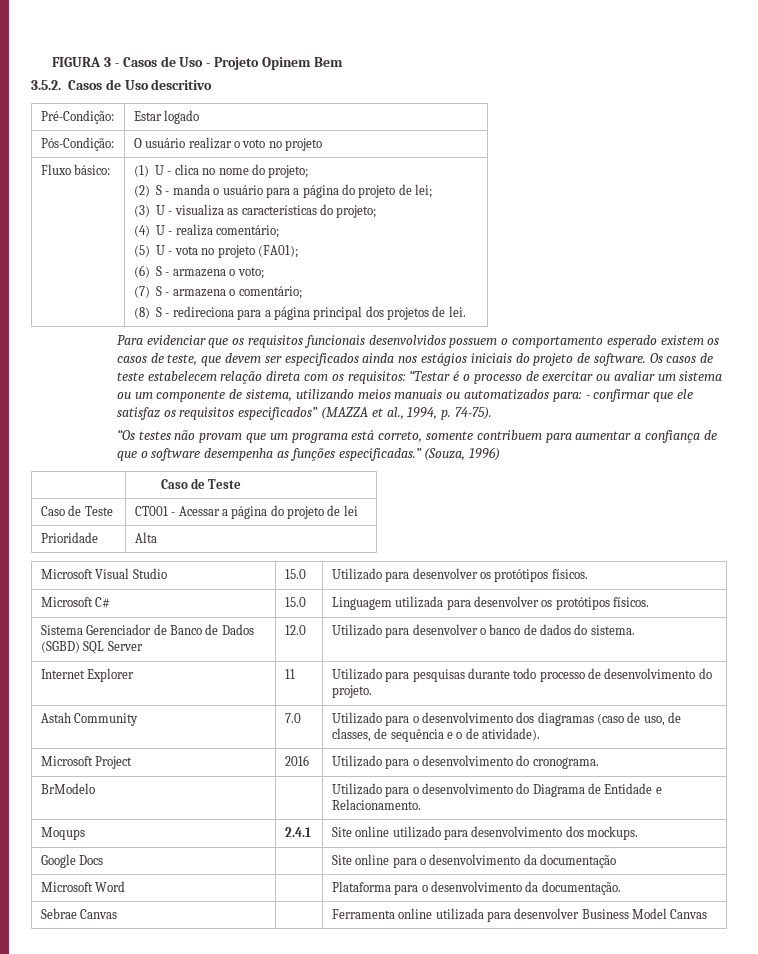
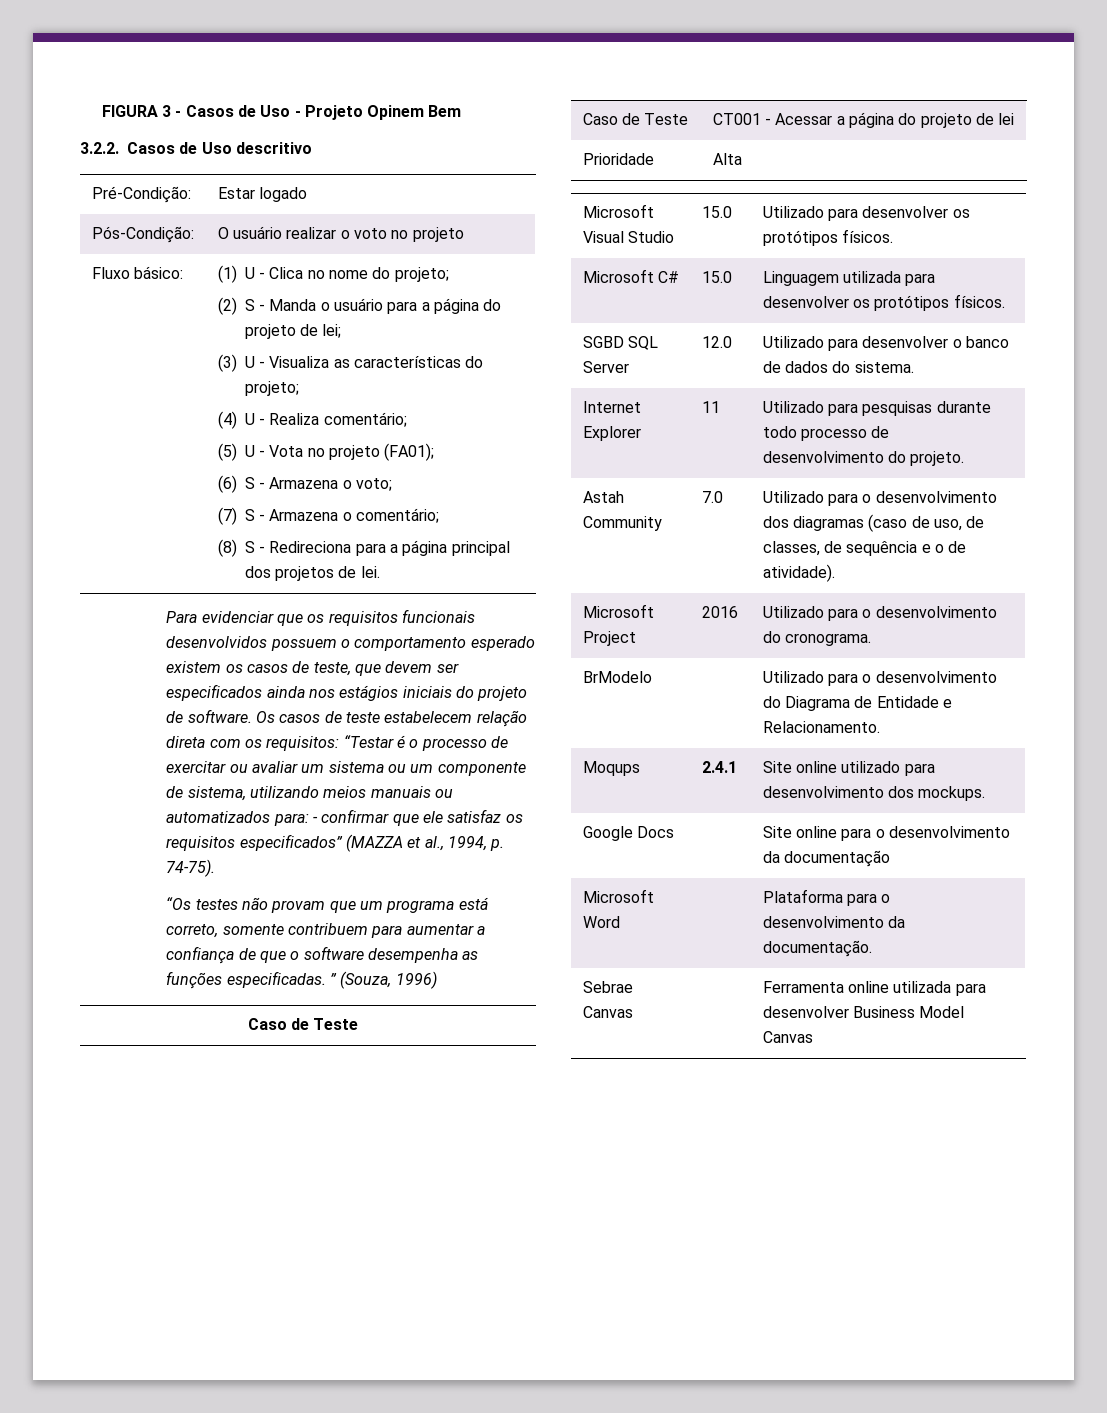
- 3.5.2. Casos de Uso descritivo
+ 3.2.2. Casos de Uso descritivo
- (1) U - clica no nome do projeto;
+ (1) U - Clica no nome do projeto;
- (2) S - manda o usuário para a página do projeto de lei;
+ (2) S - Manda o usuário para a página do projeto de lei;
- (3) U - visualiza as características do projeto;
+ (3) U - Visualiza as características do projeto;
- (4) U - realiza comentário;
+ (4) U - Realiza comentário;
- (5) U - vota no projeto (FA01);
+ (5) U - Vota no projeto (FA01);
- (6) S - armazena o voto;
+ (6) S - Armazena o voto;
- (7) S - armazena o comentário;
+ (7) S - Armazena o comentário;
- (8) S - redireciona para a página principal dos projetos de lei.
+ (8) S - Redireciona para a página principal dos projetos de lei.
- “Os testes não provam que um programa está correto, somente contribuem para aumentar a confiança de que o software desempenha as funções especificadas.” (Souza, 1996)
+ “Os testes não provam que um programa está correto, somente contribuem para aumentar a confiança de que o software desempenha as funções especificadas. ” (Souza, 1996)
- Sistema Gerenciador de Banco de Dados (SGBD) SQL Server | 12.0 | Utilizado para desenvolver o banco de dados do sistema.
+ SGBD SQL Server | 12.0 | Utilizado para desenvolver o banco de dados do sistema.

